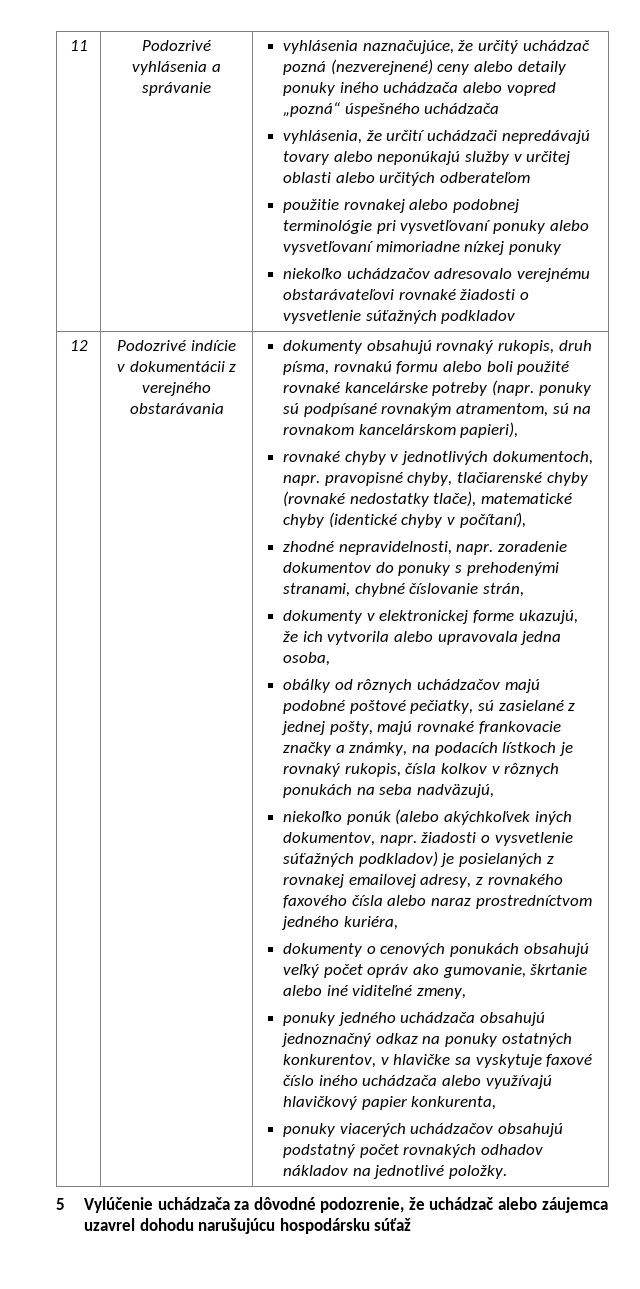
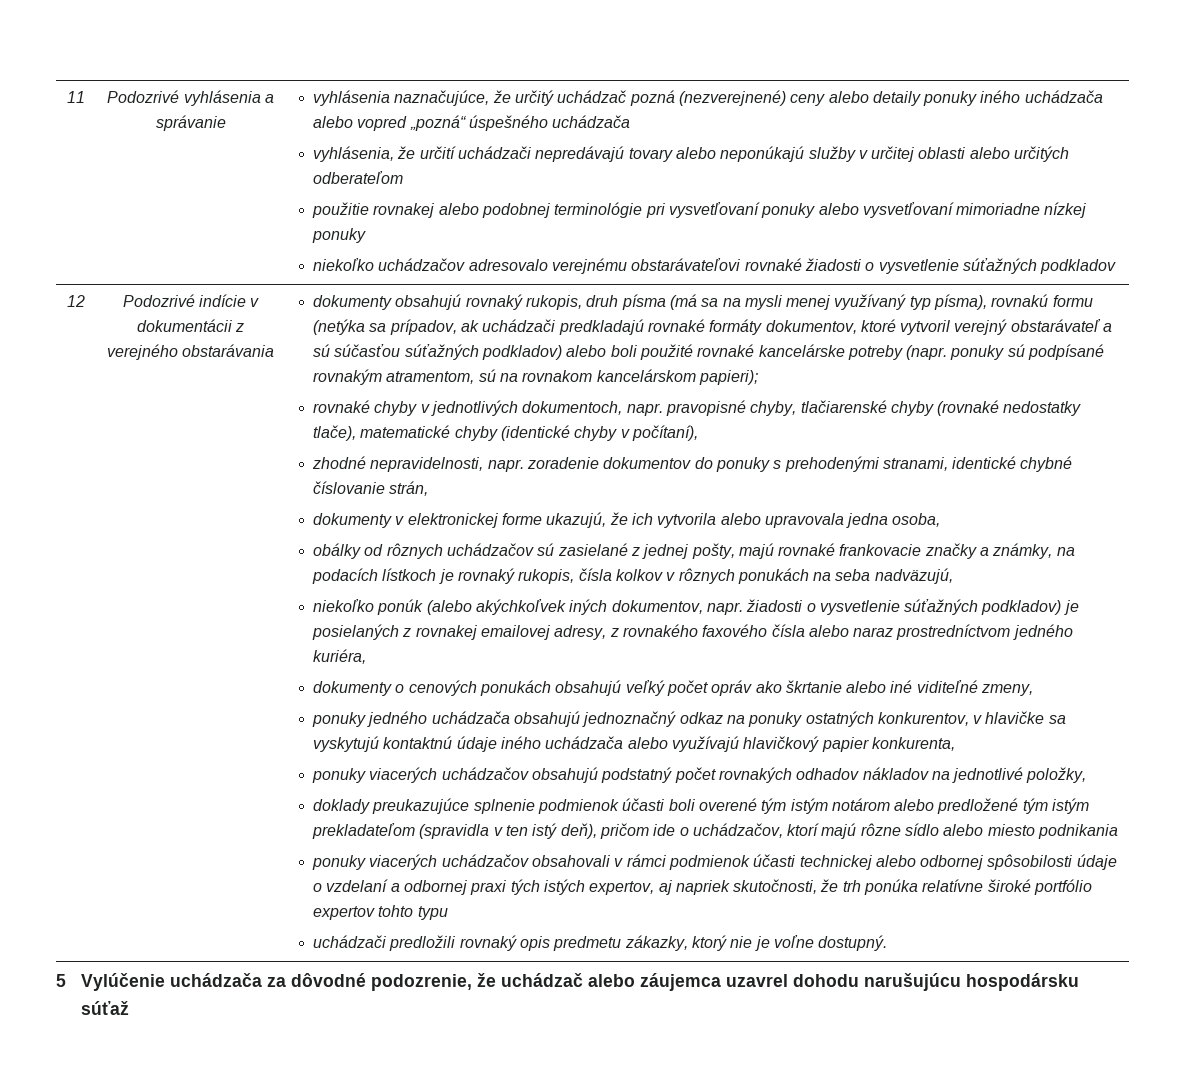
- dokumenty obsahujú rovnaký rukopis, druh písma, rovnakú formu alebo boli použité rovnaké kancelárske potreby (napr. ponuky sú podpísané rovnakým atramentom, sú na rovnakom kancelárskom papieri),
+ dokumenty obsahujú rovnaký rukopis, druh písma (má sa na mysli menej využívaný typ písma), rovnakú formu (netýka sa prípadov, ak uchádzači predkladajú rovnaké formáty dokumentov, ktoré vytvoril verejný obstarávateľ a sú súčasťou súťažných podkladov) alebo boli použité rovnaké kancelárske potreby (napr. ponuky sú podpísané rovnakým atramentom, sú na rovnakom kancelárskom papieri);
- zhodné nepravidelnosti, napr. zoradenie dokumentov do ponuky s prehodenými stranami, chybné číslovanie strán,
+ zhodné nepravidelnosti, napr. zoradenie dokumentov do ponuky s prehodenými stranami, identické chybné číslovanie strán,
- obálky od rôznych uchádzačov majú podobné poštové pečiatky, sú zasielané z jednej pošty, majú rovnaké frankovacie značky a známky, na podacích lístkoch je rovnaký rukopis, čísla kolkov v rôznych ponukách na seba nadväzujú,
+ obálky od rôznych uchádzačov sú zasielané z jednej pošty, majú rovnaké frankovacie značky a známky, na podacích lístkoch je rovnaký rukopis, čísla kolkov v rôznych ponukách na seba nadväzujú,
- dokumenty o cenových ponukách obsahujú veľký počet opráv ako gumovanie, škrtanie alebo iné viditeľné zmeny,
+ dokumenty o cenových ponukách obsahujú veľký počet opráv ako škrtanie alebo iné viditeľné zmeny,
- ponuky jedného uchádzača obsahujú jednoznačný odkaz na ponuky ostatných konkurentov, v hlavičke sa vyskytuje faxové číslo iného uchádzača alebo využívajú hlavičkový papier konkurenta,
+ ponuky jedného uchádzača obsahujú jednoznačný odkaz na ponuky ostatných konkurentov, v hlavičke sa vyskytujú kontaktnú údaje iného uchádzača alebo využívajú hlavičkový papier konkurenta,
- ponuky viacerých uchádzačov obsahujú podstatný počet rovnakých odhadov nákladov na jednotlivé položky.
+ ponuky viacerých uchádzačov obsahujú podstatný počet rovnakých odhadov nákladov na jednotlivé položky,
+ doklady preukazujúce splnenie podmienok účasti boli overené tým istým notárom alebo predložené tým istým prekladateľom (spravidla v ten istý deň), pričom ide o uchádzačov, ktorí majú rôzne sídlo alebo miesto podnikania
+ ponuky viacerých uchádzačov obsahovali v rámci podmienok účasti technickej alebo odbornej spôsobilosti údaje o vzdelaní a odbornej praxi tých istých expertov, aj napriek skutočnosti, že trh ponúka relatívne široké portfólio expertov tohto typu
+ uchádzači predložili rovnaký opis predmetu zákazky, ktorý nie je voľne dostupný.

